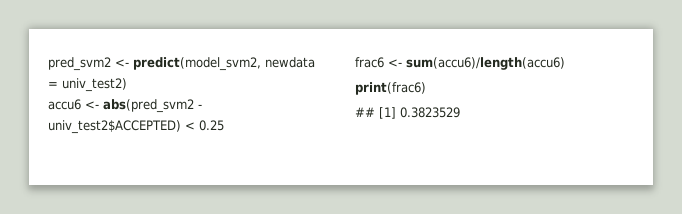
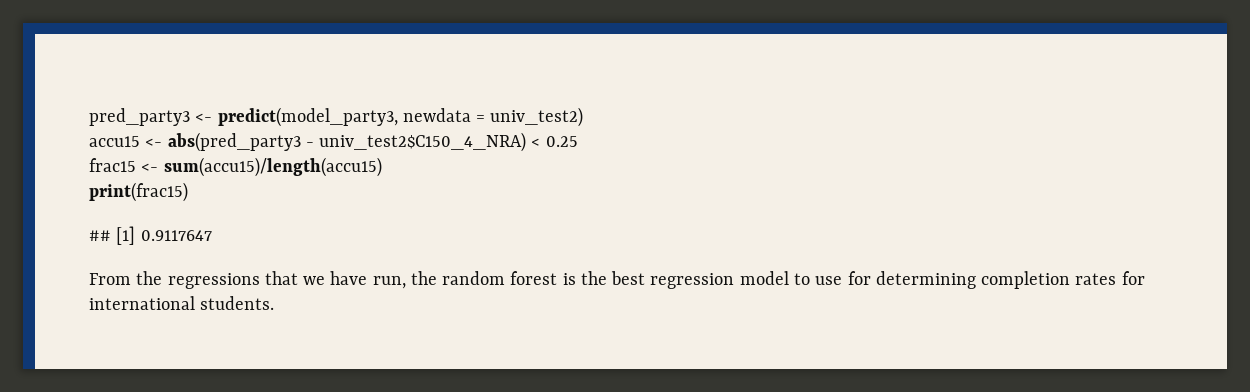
- pred_svm2 <- predict(model_svm2, newdata = univ_test2)
+ pred_party3 <- predict(model_party3, newdata = univ_test2)
- accu6 <- abs(pred_svm2 - univ_test2$ACCEPTED) < 0.25
- frac6 <- sum(accu6)/length(accu6)
- print(frac6)
- ## [1] 0.3823529
+ accu15 <- abs(pred_party3 - univ_test2$C150_4_NRA) < 0.25
+ frac15 <- sum(accu15)/length(accu15)
+ print(frac15)
+ ## [1] 0.9117647
+ From the regressions that we have run, the random forest is the best regression model to use for determining completion rates for international students.

